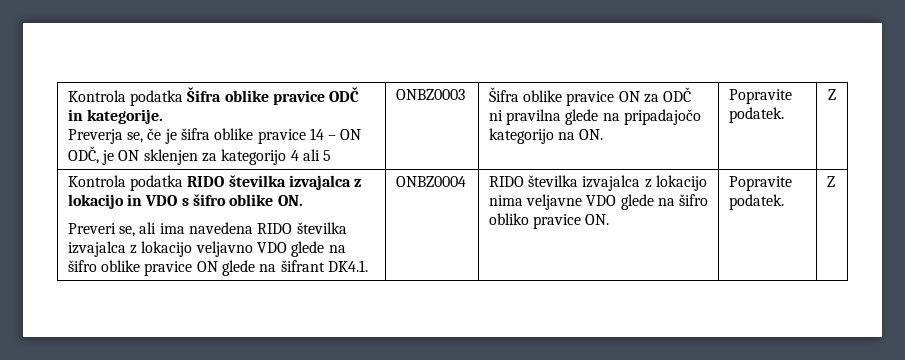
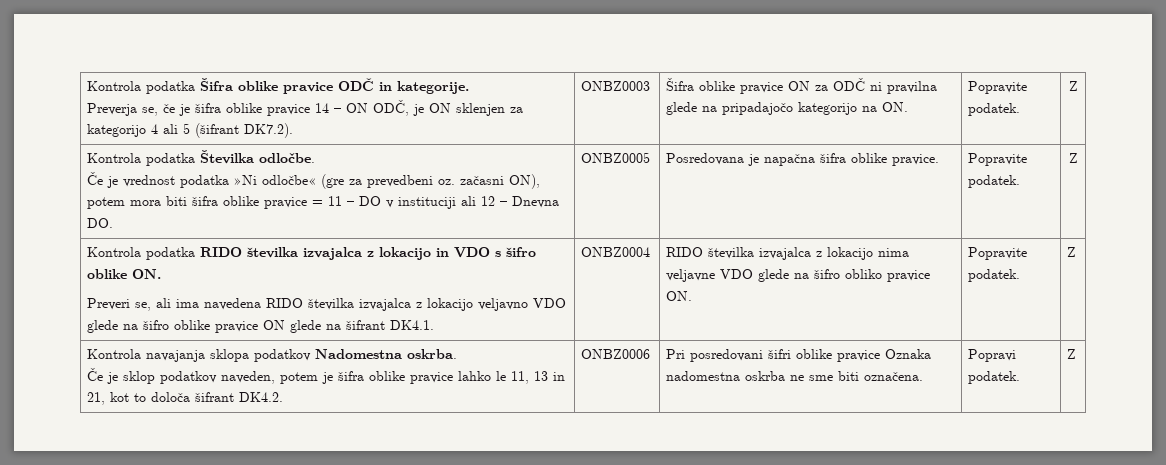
- Preverja se, če je šifra oblike pravice 14 – ON ODČ, je ON sklenjen za kategorijo 4 ali 5
+ Preverja se, če je šifra oblike pravice 14 – ON ODČ, je ON sklenjen za kategorijo 4 ali 5 (šifrant DK7.2).
+ Kontrola podatka Številka odločbe.
+ Če je vrednost podatka »Ni odločbe« (gre za prevedbeni oz. začasni ON), potem mora biti šifra oblike pravice = 11 – DO v instituciji ali 12 – Dnevna DO. | ONBZ0005 | Posredovana je napačna šifra oblike pravice. | Popravite podatek. | Z
+ Kontrola navajanja sklopa podatkov Nadomestna oskrba.
+ Če je sklop podatkov naveden, potem je šifra oblike pravice lahko le 11, 13 in 21, kot to določa šifrant DK4.2. | ONBZ0006 | Pri posredovani šifri oblike pravice Oznaka nadomestna oskrba ne sme biti označena. | Popravi podatek. | Z

